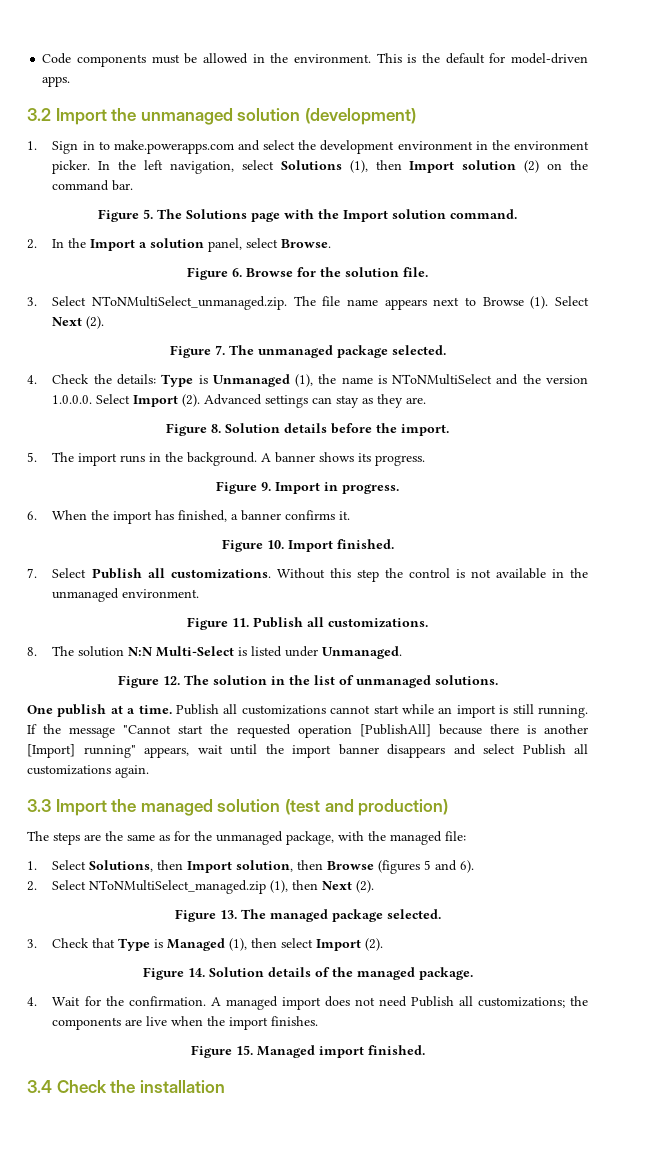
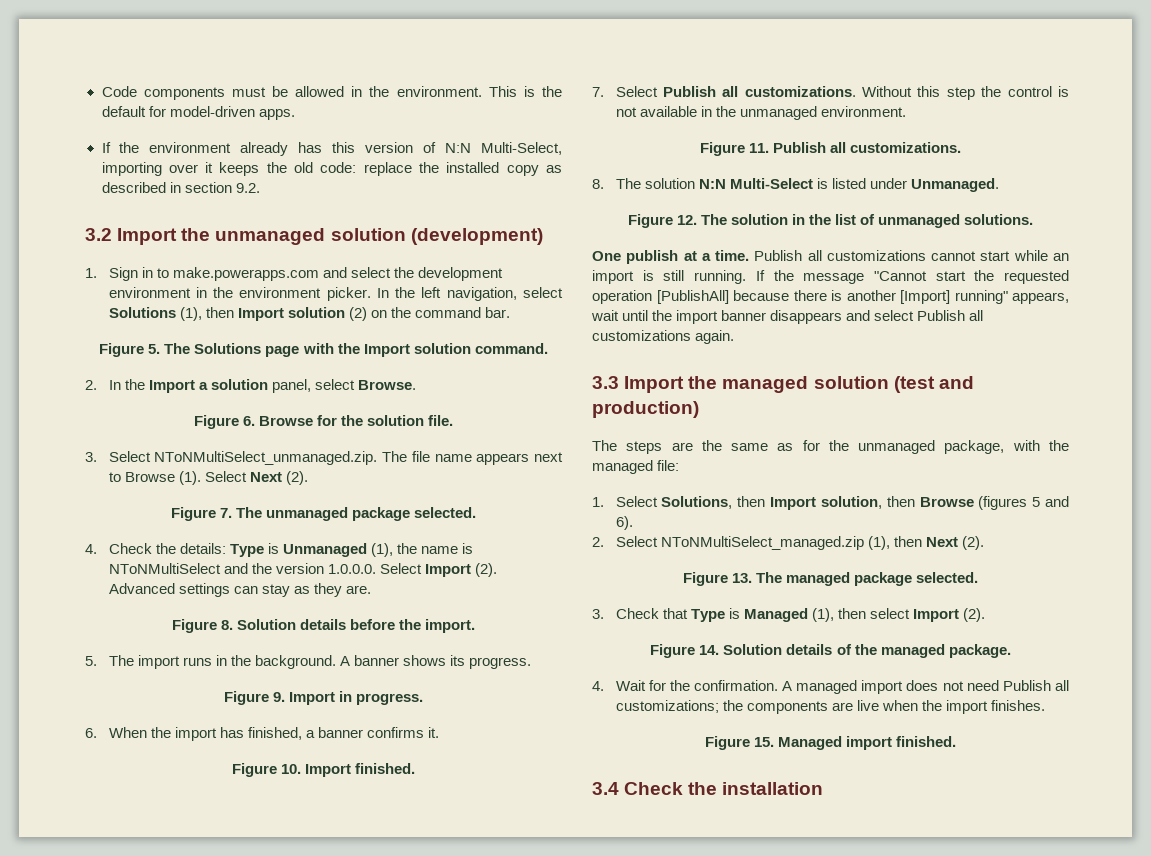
+ If the environment already has this version of N:N Multi-Select, importing over it keeps the old code: replace the installed copy as described in section 9.2.

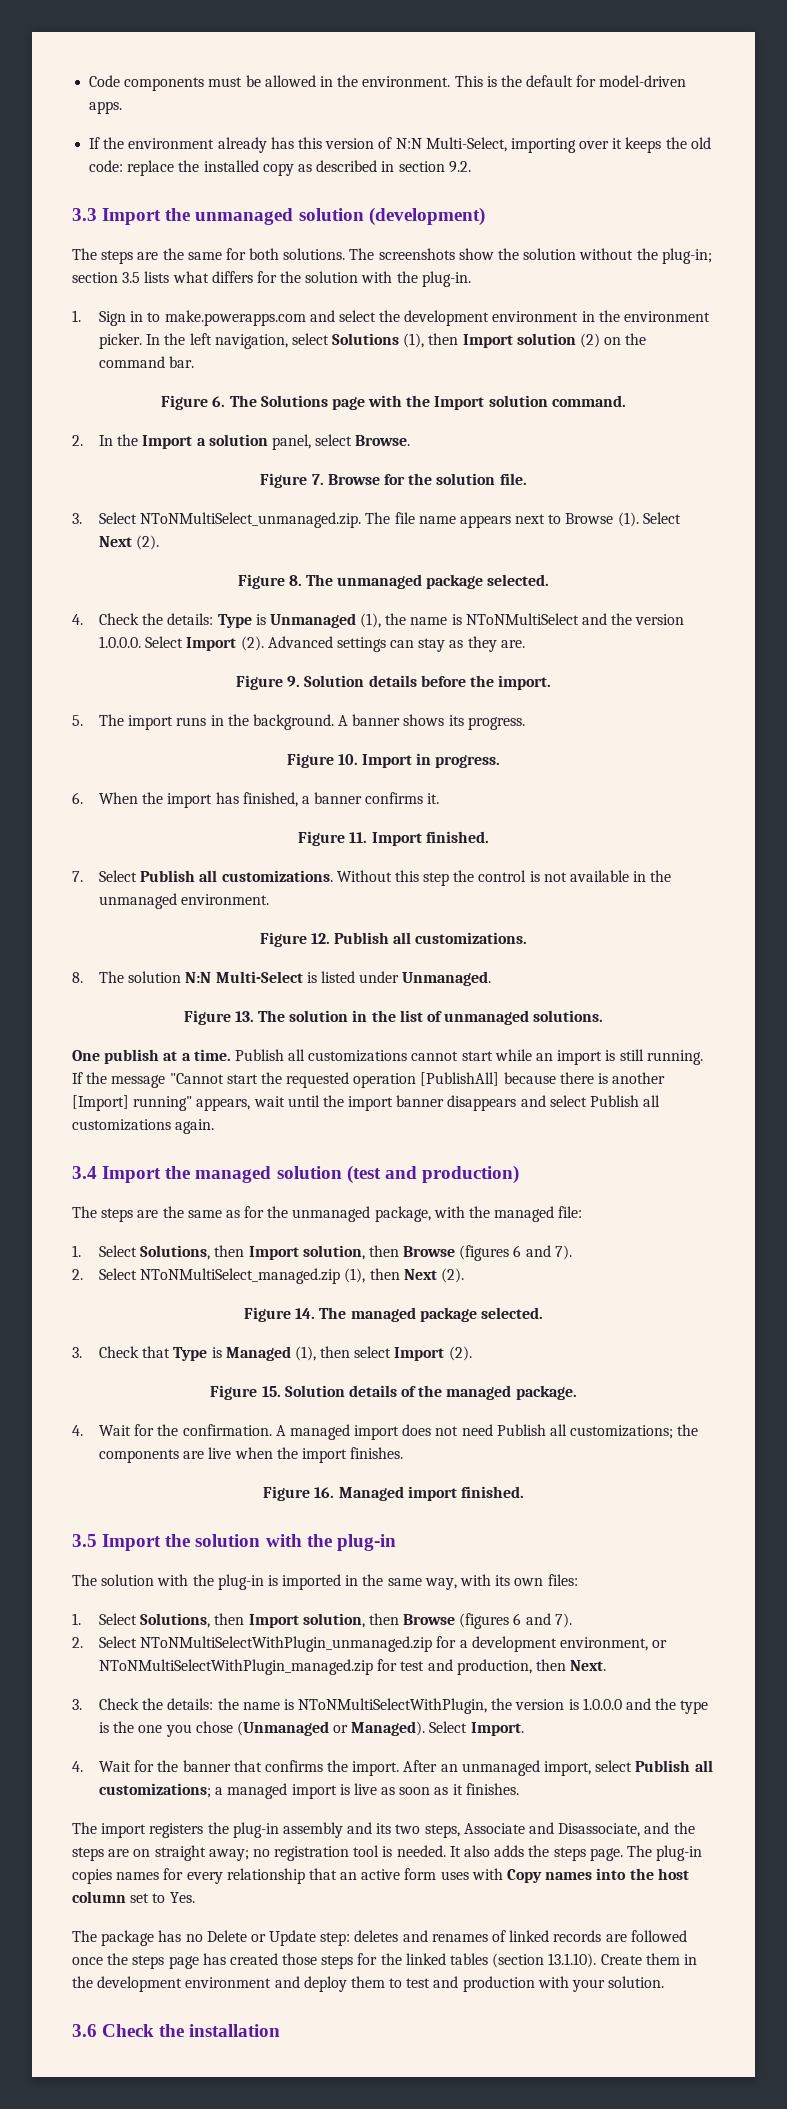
- 3.2 Import the unmanaged solution (development)
+ 3.3 Import the unmanaged solution (development)
+ The steps are the same for both solutions. The screenshots show the solution without the plug-in; section 3.5 lists what differs for the solution with the plug-in.
- Figure 5. The Solutions page with the Import solution command.
+ Figure 6. The Solutions page with the Import solution command.
- Figure 6. Browse for the solution file.
+ Figure 7. Browse for the solution file.
- Figure 7. The unmanaged package selected.
+ Figure 8. The unmanaged package selected.
- Figure 8. Solution details before the import.
+ Figure 9. Solution details before the import.
- Figure 9. Import in progress.
+ Figure 10. Import in progress.
- Figure 10. Import finished.
+ Figure 11. Import finished.
- Figure 11. Publish all customizations.
+ Figure 12. Publish all customizations.
- Figure 12. The solution in the list of unmanaged solutions.
+ Figure 13. The solution in the list of unmanaged solutions.
- 3.3 Import the managed solution (test and production)
+ 3.4 Import the managed solution (test and production)
  The steps are the same as for the unmanaged package, with the managed file:
- 1. Select Solutions, then Import solution, then Browse (figures 5 and 6).
+ 1. Select Solutions, then Import solution, then Browse (figures 6 and 7).
- Figure 13. The managed package selected.
+ Figure 14. The managed package selected.
- Figure 14. Solution details of the managed package.
+ Figure 15. Solution details of the managed package.
- Figure 15. Managed import finished.
+ Figure 16. Managed import finished.
- 3.4 Check the installation
+ 3.5 Import the solution with the plug-in
+ The solution with the plug-in is imported in the same way, with its own files:
+ 1. Select Solutions, then Import solution, then Browse (figures 6 and 7).
+ 2. Select NToNMultiSelectWithPlugin_unmanaged.zip for a development environment, or NToNMultiSelectWithPlugin_managed.zip for test and production, then Next.
+ 3. Check the details: the name is NToNMultiSelectWithPlugin, the version is 1.0.0.0 and the type is the one you chose (Unmanaged or Managed). Select Import.
+ 4. Wait for the banner that confirms the import. After an unmanaged import, select Publish all customizations; a managed import is live as soon as it finishes.
+ The import registers the plug-in assembly and its two steps, Associate and Disassociate, and the steps are on straight away; no registration tool is needed. It also adds the steps page. The plug-in copies names for every relationship that an active form uses with Copy names into the host column set to Yes.
+ The package has no Delete or Update step: deletes and renames of linked records are followed once the steps page has created those steps for the linked tables (section 13.1.10). Create them in the development environment and deploy them to test and production with your solution.
+ 3.6 Check the installation

